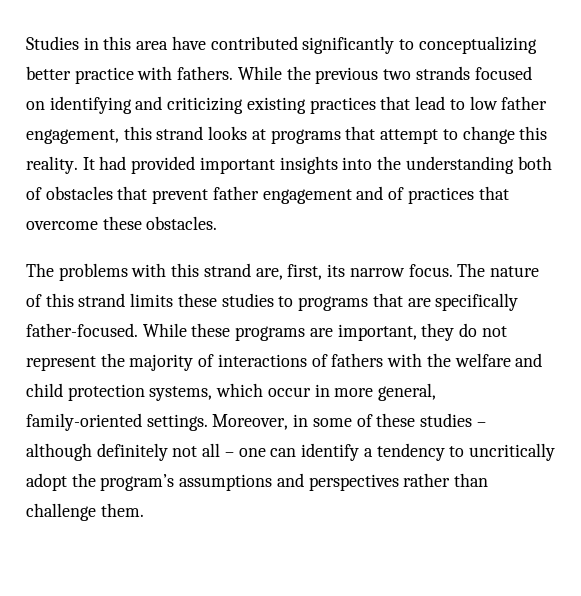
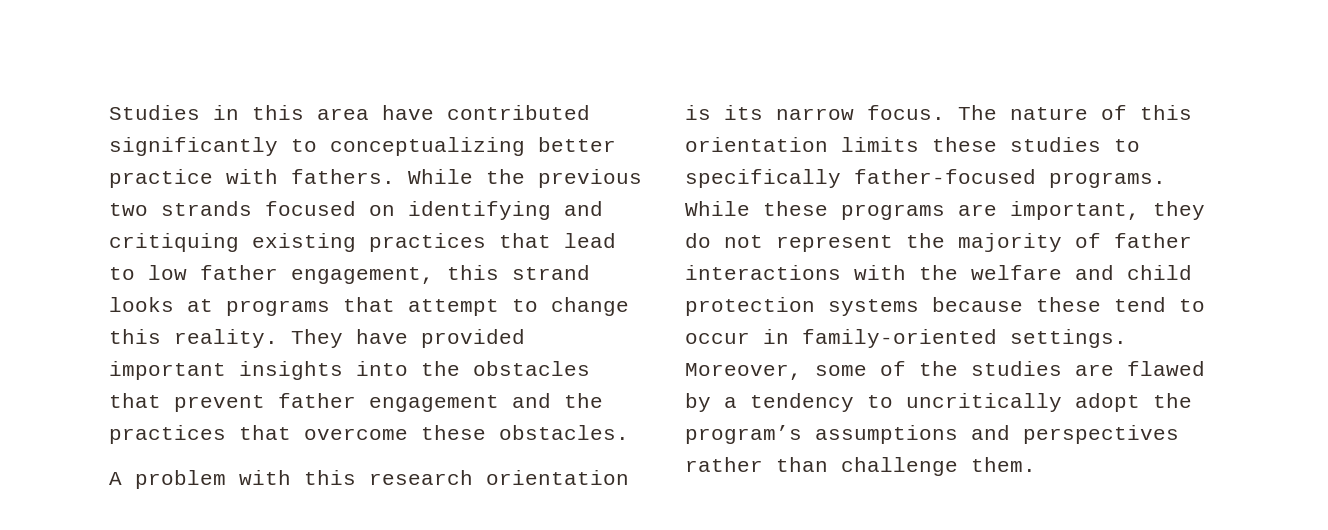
- While the previous two strands focused on identifying and criticizing existing practices that lead to low father engagement, this strand looks at programs that attempt to change this reality.
+ While the previous two strands focused on identifying and critiquing existing practices that lead to low father engagement, this strand looks at programs that attempt to change this reality.
- It had provided important insights into the understanding both of obstacles that prevent father engagement and of practices that overcome these obstacles.
+ They have provided important insights into the obstacles that prevent father engagement and the practices that overcome these obstacles.
- The problems with this strand are, first, its narrow focus.
+ A problem with this research orientation is its narrow focus.
- The nature of this strand limits these studies to programs that are specifically father-focused.
+ The nature of this orientation limits these studies to specifically father-focused programs.
- While these programs are important, they do not represent the majority of interactions of fathers with the welfare and child protection systems, which occur in more general, family-oriented settings.
+ While these programs are important, they do not represent the majority of father interactions with the welfare and child protection systems because these tend to occur in family-oriented settings.
- Moreover, in some of these studies – although definitely not all – one can identify a tendency to uncritically adopt the program’s assumptions and perspectives rather than challenge them.
+ Moreover, some of the studies are flawed by a tendency to uncritically adopt the program’s assumptions and perspectives rather than challenge them.

